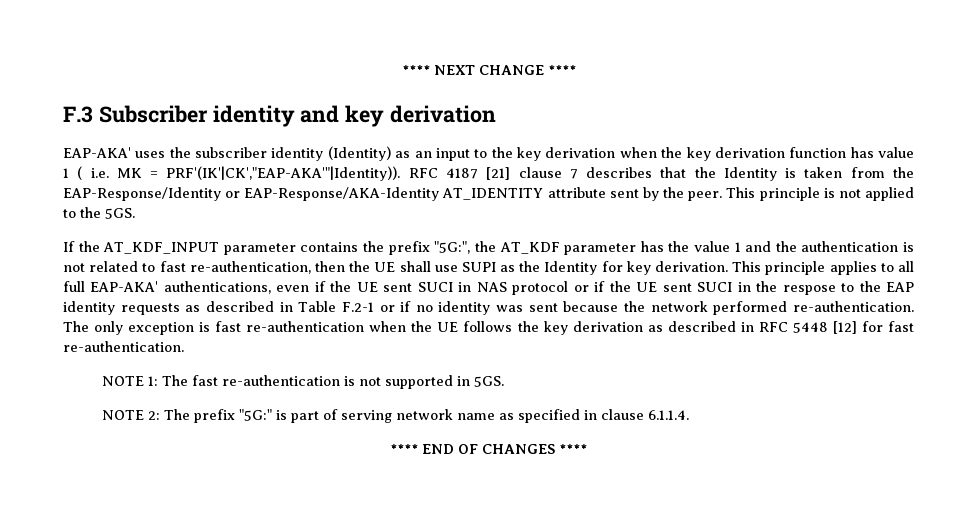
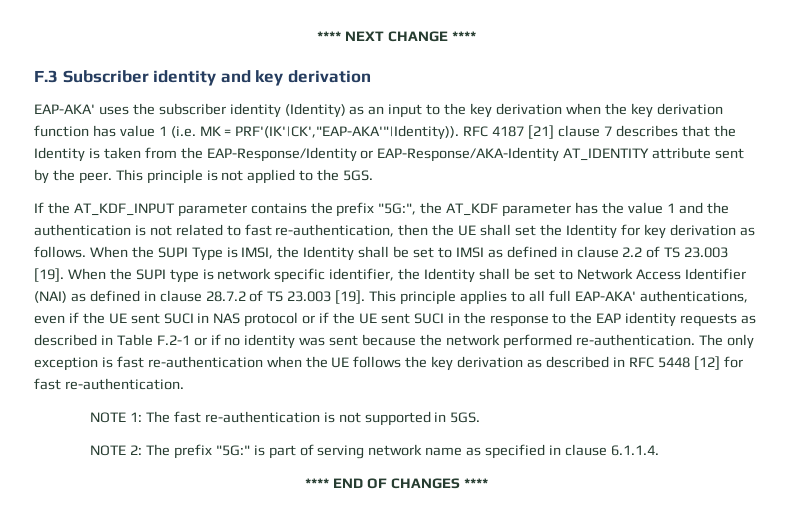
- EAP-AKA' uses the subscriber identity (Identity) as an input to the key derivation when the key derivation function has value 1 ( i.e. MK = PRF'(IK'|CK',"EAP-AKA'"|Identity)).
+ EAP-AKA' uses the subscriber identity (Identity) as an input to the key derivation when the key derivation function has value 1 (i.e. MK = PRF'(IK'|CK',"EAP-AKA'"|Identity)).
- If the AT_KDF_INPUT parameter contains the prefix "5G:", the AT_KDF parameter has the value 1 and the authentication is not related to fast re-authentication, then the UE shall use SUPI as the Identity for key derivation.
+ If the AT_KDF_INPUT parameter contains the prefix "5G:", the AT_KDF parameter has the value 1 and the authentication is not related to fast re-authentication, then the UE shall set the Identity for key derivation as follows. When the SUPI Type is IMSI, the Identity shall be set to IMSI as defined in clause 2.2 of TS 23.003 [19]. When the SUPI type is network specific identifier, the Identity shall be set to Network Access Identifier (NAI) as defined in clause 28.7.2 of TS 23.003 [19].
- This principle applies to all full EAP-AKA' authentications, even if the UE sent SUCI in NAS protocol or if the UE sent SUCI in the respose to the EAP identity requests as described in Table F.2-1 or if no identity was sent because the network performed re-authentication.
+ This principle applies to all full EAP-AKA' authentications, even if the UE sent SUCI in NAS protocol or if the UE sent SUCI in the response to the EAP identity requests as described in Table F.2-1 or if no identity was sent because the network performed re-authentication.

